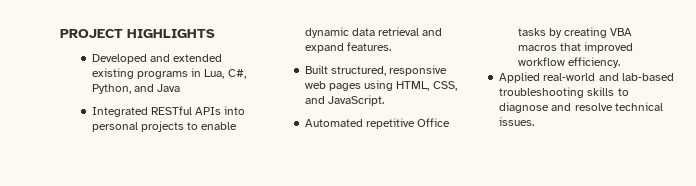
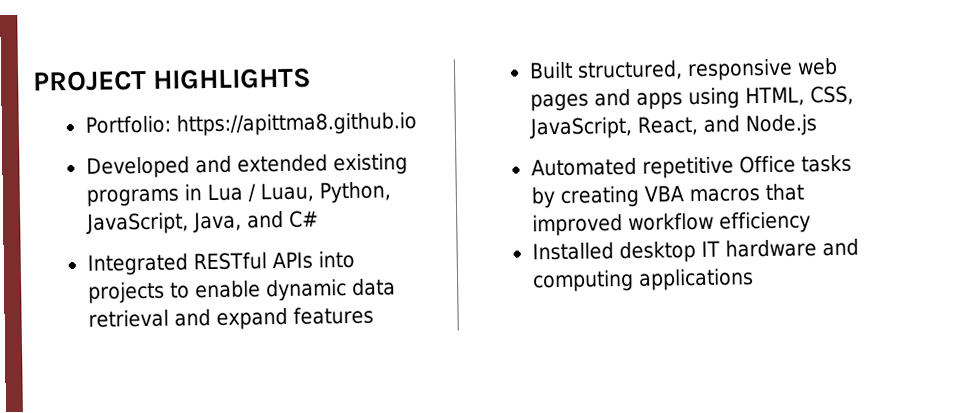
+ Portfolio: https://apittma8.github.io
- Developed and extended existing programs in Lua, C#, Python, and Java
+ Developed and extended existing programs in Lua / Luau, Python, JavaScript, Java, and C#
- Integrated RESTful APIs into personal projects to enable dynamic data retrieval and expand features.
+ Integrated RESTful APIs into projects to enable dynamic data retrieval and expand features
- Built structured, responsive web pages using HTML, CSS, and JavaScript.
+ Built structured, responsive web pages and apps using HTML, CSS, JavaScript, React, and Node.js
- Automated repetitive Office tasks by creating VBA macros that improved workflow efficiency.
- Applied real‑world and lab‑based troubleshooting skills to diagnose and resolve technical issues.
+ Automated repetitive Office tasks by creating VBA macros that improved workflow efficiency
+ Installed desktop IT hardware and computing applications

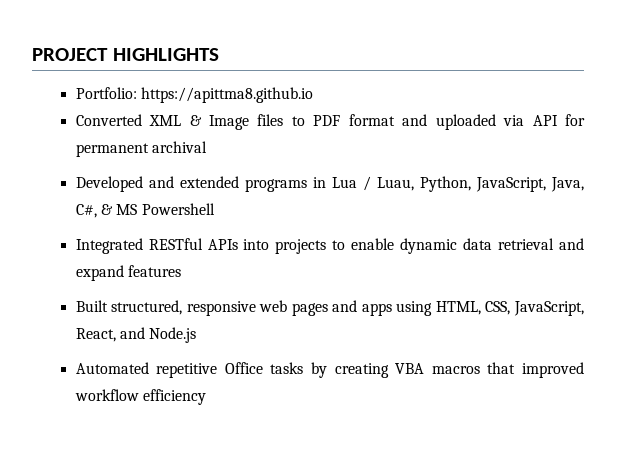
+ Converted XML & Image files to PDF format and uploaded via API for permanent archival
- Developed and extended existing programs in Lua / Luau, Python, JavaScript, Java, and C#
+ Developed and extended programs in Lua / Luau, Python, JavaScript, Java, C#, & MS Powershell
- Installed desktop IT hardware and computing applications

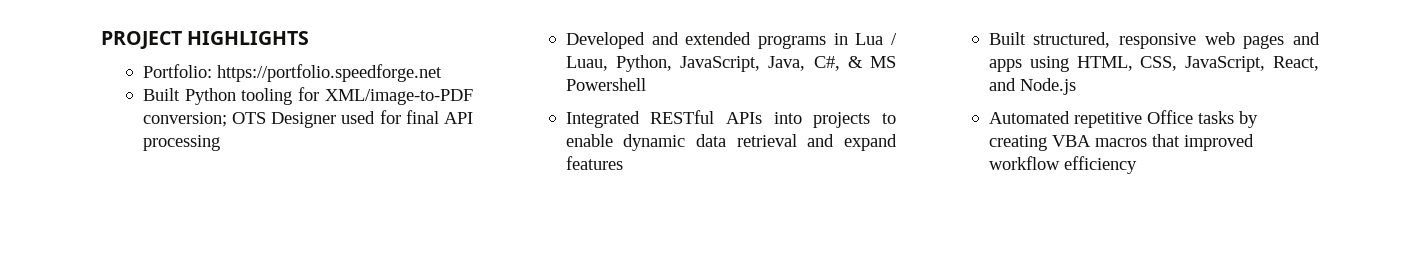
- Portfolio: https://apittma8.github.io
- Converted XML & Image files to PDF format and uploaded via API for permanent archival
+ Portfolio: https://portfolio.speedforge.net
+ Built Python tooling for XML/image-to-PDF conversion; OTS Designer used for final API processing

